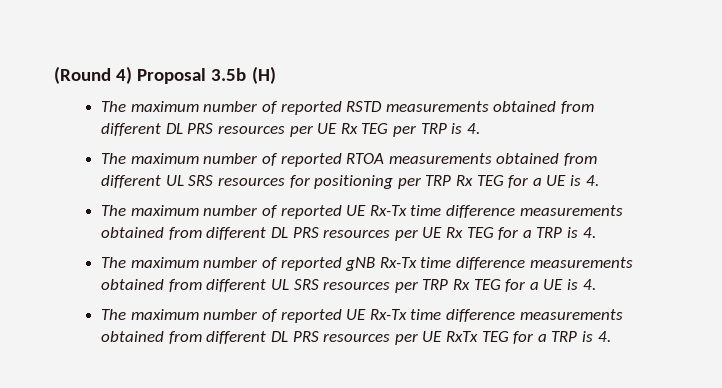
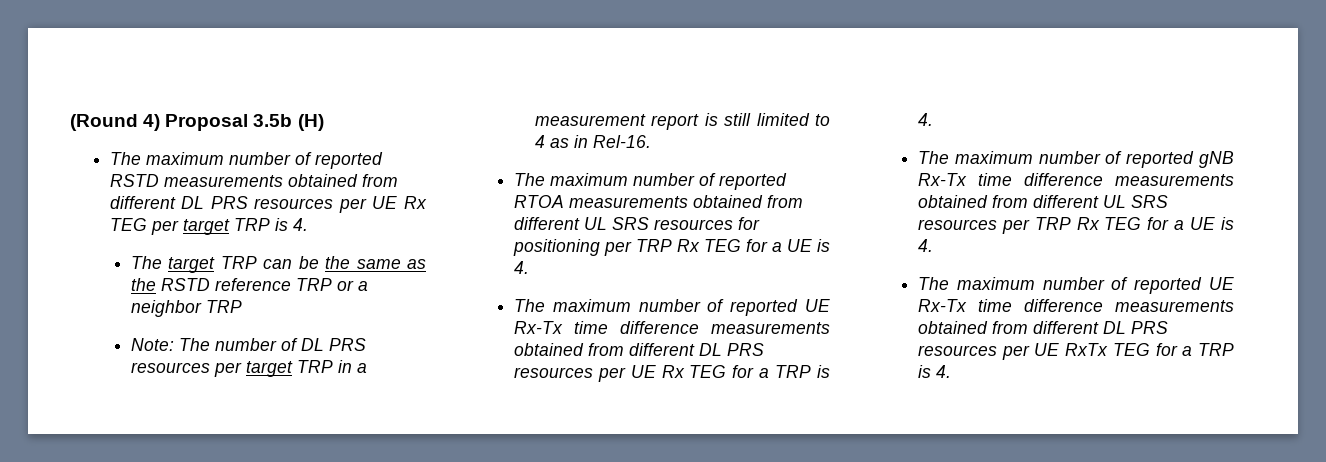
- The maximum number of reported RSTD measurements obtained from different DL PRS resources per UE Rx TEG per TRP is 4.
+ The maximum number of reported RSTD measurements obtained from different DL PRS resources per UE Rx TEG per target TRP is 4.
+ The target TRP can be the same as the RSTD reference TRP or a neighbor TRP
+ Note: The number of DL PRS resources per target TRP in a measurement report is still limited to 4 as in Rel-16.

